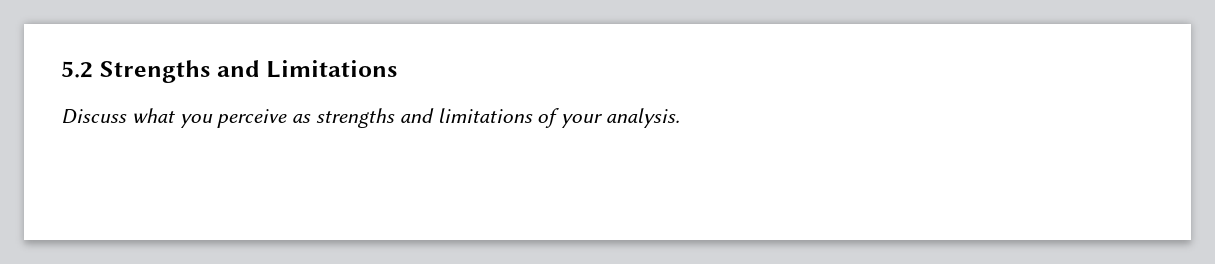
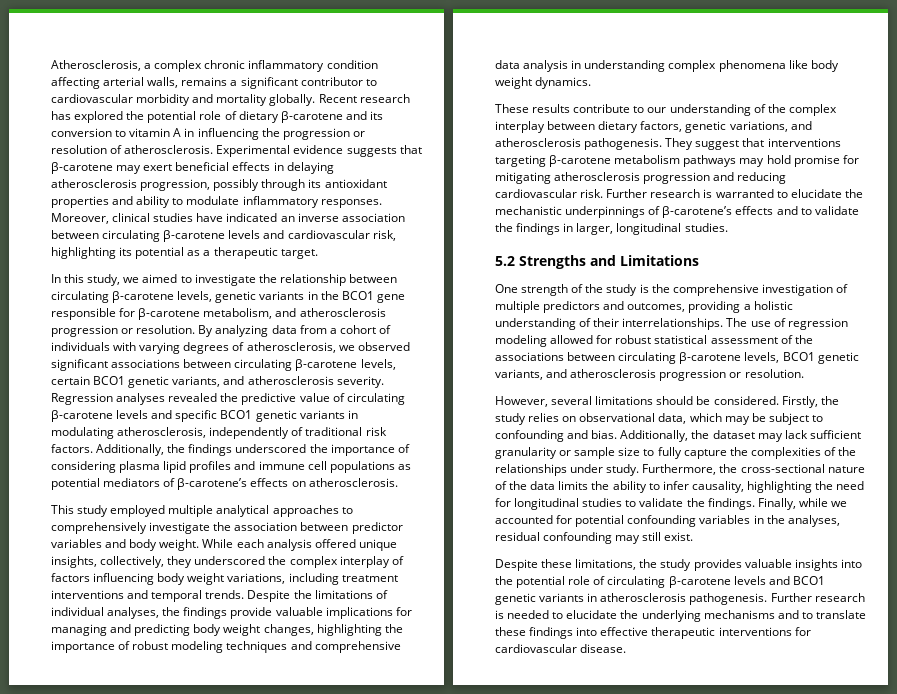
+ Atherosclerosis, a complex chronic inflammatory condition affecting arterial walls, remains a significant contributor to cardiovascular morbidity and mortality globally. Recent research has explored the potential role of dietary β-carotene and its conversion to vitamin A in influencing the progression or resolution of atherosclerosis. Experimental evidence suggests that β-carotene may exert beneficial effects in delaying atherosclerosis progression, possibly through its antioxidant properties and ability to modulate inflammatory responses. Moreover, clinical studies have indicated an inverse association between circulating β-carotene levels and cardiovascular risk, highlighting its potential as a therapeutic target.
+ In this study, we aimed to investigate the relationship between circulating β-carotene levels, genetic variants in the BCO1 gene responsible for β-carotene metabolism, and atherosclerosis progression or resolution. By analyzing data from a cohort of individuals with varying degrees of atherosclerosis, we observed significant associations between circulating β-carotene levels, certain BCO1 genetic variants, and atherosclerosis severity. Regression analyses revealed the predictive value of circulating β-carotene levels and specific BCO1 genetic variants in modulating atherosclerosis, independently of traditional risk factors. Additionally, the findings underscored the importance of considering plasma lipid profiles and immune cell populations as potential mediators of β-carotene’s effects on atherosclerosis.
+ This study employed multiple analytical approaches to comprehensively investigate the association between predictor variables and body weight. While each analysis offered unique insights, collectively, they underscored the complex interplay of factors influencing body weight variations, including treatment interventions and temporal trends. Despite the limitations of individual analyses, the findings provide valuable implications for managing and predicting body weight changes, highlighting the importance of robust modeling techniques and comprehensive data analysis in understanding complex phenomena like body weight dynamics.
+ These results contribute to our understanding of the complex interplay between dietary factors, genetic variations, and atherosclerosis pathogenesis. They suggest that interventions targeting β-carotene metabolism pathways may hold promise for mitigating atherosclerosis progression and reducing cardiovascular risk. Further research is warranted to elucidate the mechanistic underpinnings of β-carotene’s effects and to validate the findings in larger, longitudinal studies.
  5.2 Strengths and Limitations
- Discuss what you perceive as strengths and limitations of your analysis.
+ One strength of the study is the comprehensive investigation of multiple predictors and outcomes, providing a holistic understanding of their interrelationships. The use of regression modeling allowed for robust statistical assessment of the associations between circulating β-carotene levels, BCO1 genetic variants, and atherosclerosis progression or resolution.
+ However, several limitations should be considered. Firstly, the study relies on observational data, which may be subject to confounding and bias. Additionally, the dataset may lack sufficient granularity or sample size to fully capture the complexities of the relationships under study. Furthermore, the cross-sectional nature of the data limits the ability to infer causality, highlighting the need for longitudinal studies to validate the findings. Finally, while we accounted for potential confounding variables in the analyses, residual confounding may still exist.
+ Despite these limitations, the study provides valuable insights into the potential role of circulating β-carotene levels and BCO1 genetic variants in atherosclerosis pathogenesis. Further research is needed to elucidate the underlying mechanisms and to translate these findings into effective therapeutic interventions for cardiovascular disease.

